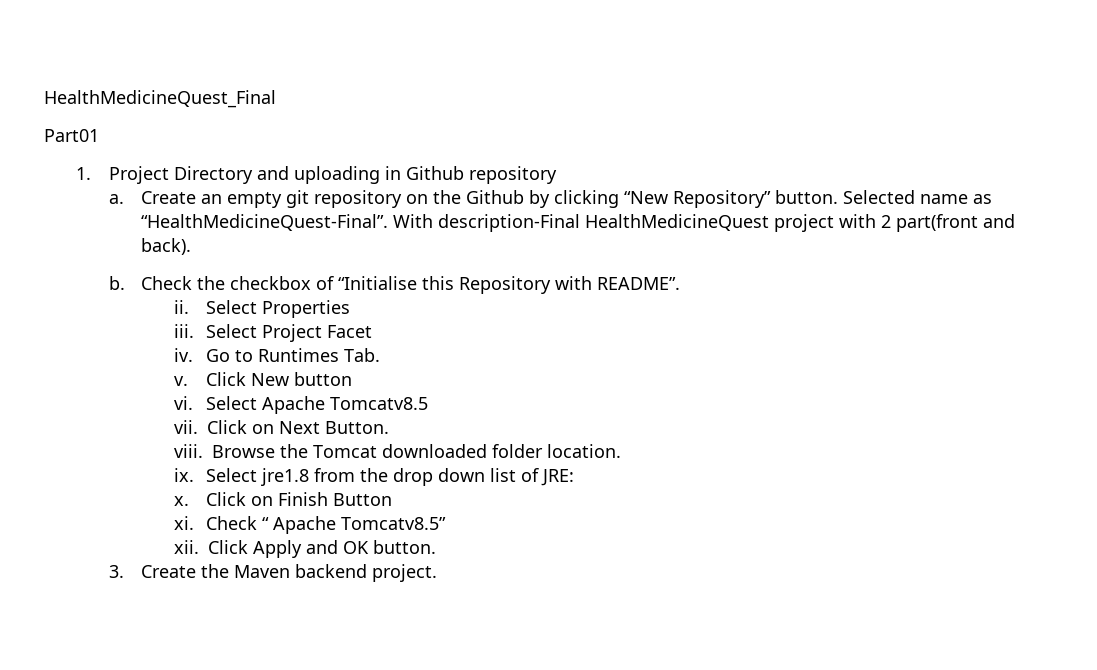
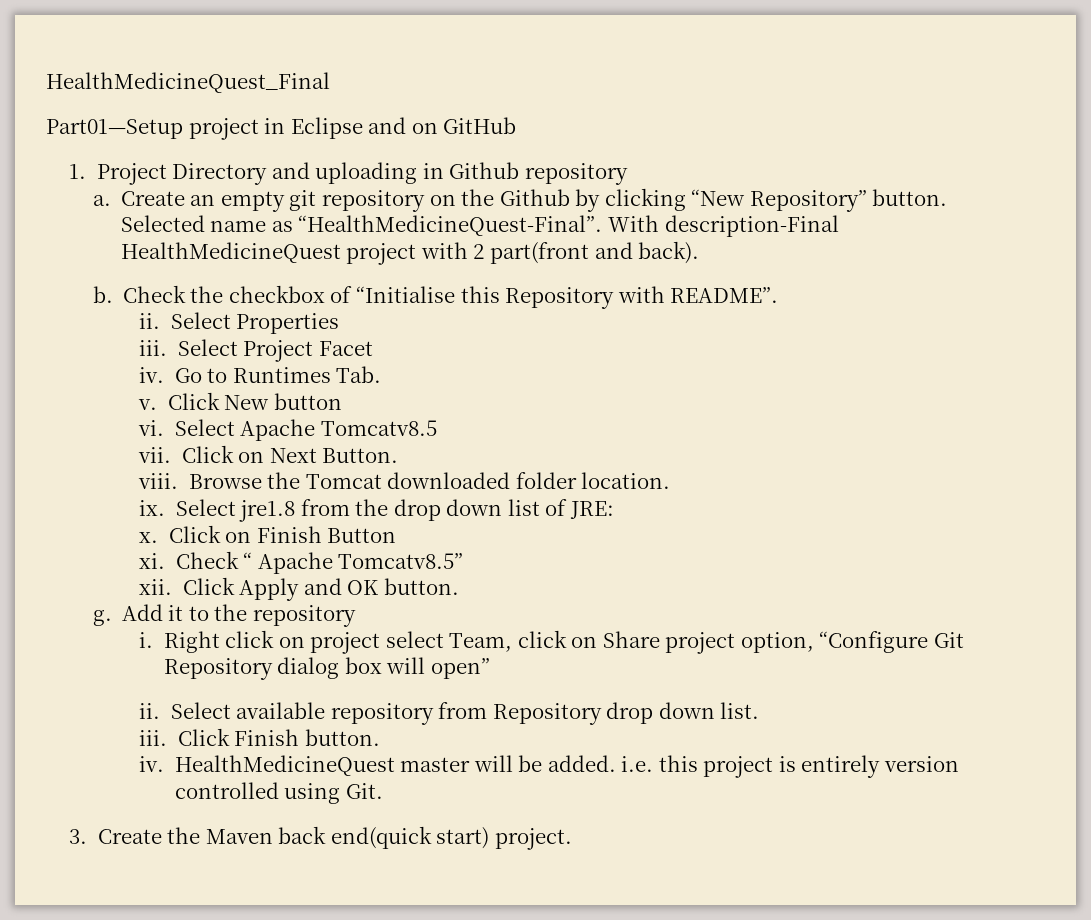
- Part01
+ Part01—Setup project in Eclipse and on GitHub
- 3. Create the Maven backend project.
+ g. Add it to the repository
+ i. Right click on project select Team, click on Share project option, “Configure Git Repository dialog box will open”
+ ii. Select available repository from Repository drop down list.
+ iii. Click Finish button.
+ iv. HealthMedicineQuest master will be added. i.e. this project is entirely version controlled using Git.
+ 3. Create the Maven back end(quick start) project.

